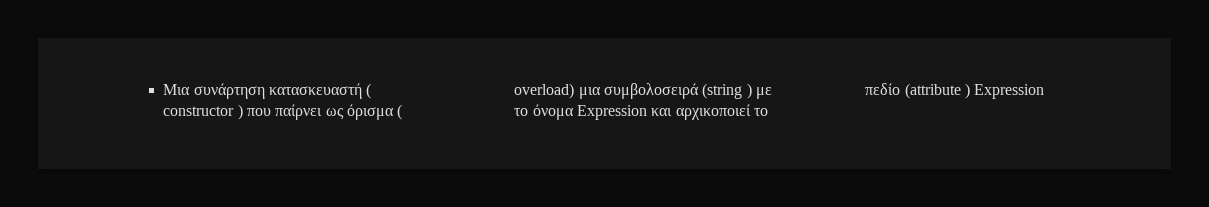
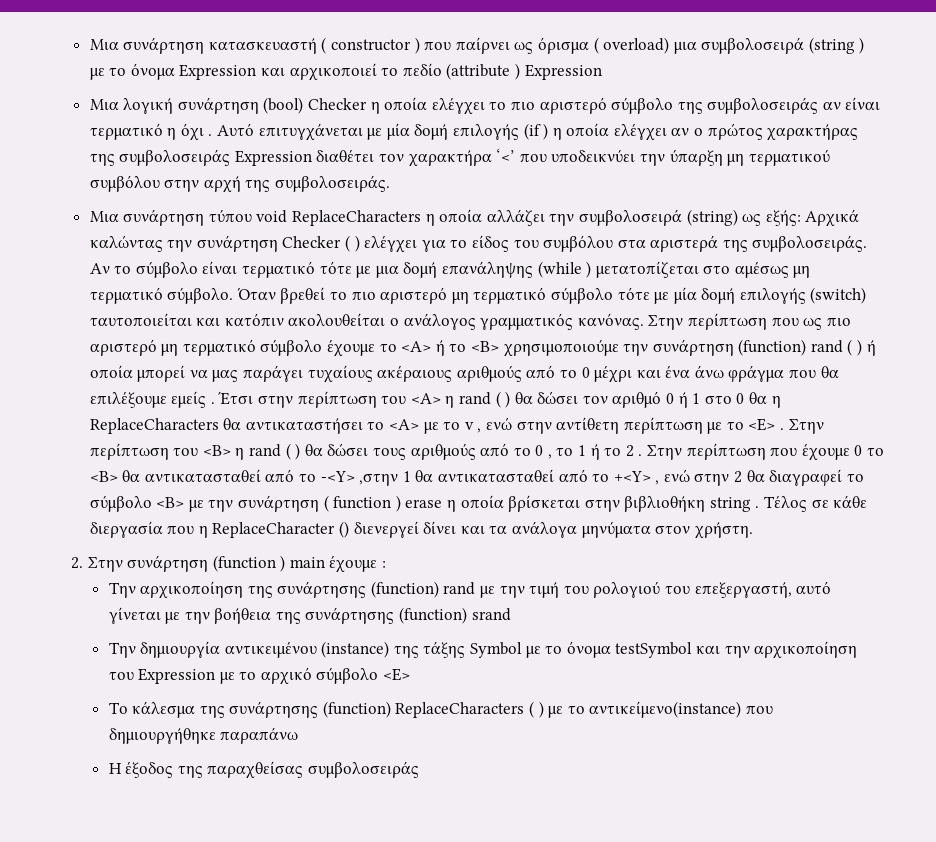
+ Μια λογική συνάρτηση (bool) Checker η οποία ελέγχει το πιο αριστερό σύμβολο της συμβολοσειράς αν είναι τερματικό η όχι . Αυτό επιτυγχάνεται με μία δομή επιλογής (if ) η οποία ελέγχει αν ο πρώτος χαρακτήρας της συμβολοσειράς Expression διαθέτει τον χαρακτήρα ‘<’ που υποδεικνύει την ύπαρξη μη τερματικού συμβόλου στην αρχή της συμβολοσειράς.
+ Μια συνάρτηση τύπου void ReplaceCharacters η οποία αλλάζει την συμβολοσειρά (string) ως εξής: Αρχικά καλώντας την συνάρτηση Checker ( ) ελέγχει για το είδος του συμβόλου στα αριστερά της συμβολοσειράς. Αν το σύμβολο είναι τερματικό τότε με μια δομή επανάληψης (while ) μετατοπίζεται στο αμέσως μη τερματικό σύμβολο. Όταν βρεθεί το πιο αριστερό μη τερματικό σύμβολο τότε με μία δομή επιλογής (switch) ταυτοποιείται και κατόπιν ακολουθείται ο ανάλογος γραμματικός κανόνας. Στην περίπτωση που ως πιο αριστερό μη τερματικό σύμβολο έχουμε το <Α> ή το <B> χρησιμοποιούμε την συνάρτηση (function) rand ( ) ή οποία μπορεί να μας παράγει τυχαίους ακέραιους αριθμούς από το 0 μέχρι και ένα άνω φράγμα που θα επιλέξουμε εμείς . Έτσι στην περίπτωση του <A> η rand ( ) θα δώσει τον αριθμό 0 ή 1 στο 0 θα η ReplaceCharacters θα αντικαταστήσει το <A> με το v , ενώ στην αντίθετη περίπτωση με το <E> . Στην περίπτωση του <B> η rand ( ) θα δώσει τους αριθμούς από το 0 , το 1 ή το 2 . Στην περίπτωση που έχουμε 0 το <Β> θα αντικατασταθεί από το -<Υ> ,στην 1 θα αντικατασταθεί από το +<Υ> , ενώ στην 2 θα διαγραφεί το σύμβολο <Β> με την συνάρτηση ( function ) erase η οποία βρίσκεται στην βιβλιοθήκη string . Tέλος σε κάθε διεργασία που η ReplaceCharacter () διενεργεί δίνει και τα ανάλογα μηνύματα στον χρήστη.
+ 2. Στην συνάρτηση (function ) main έχουμε :
+ Την αρχικοποίηση της συνάρτησης (function) rand με την τιμή του ρολογιού του επεξεργαστή, αυτό γίνεται με την βοήθεια της συνάρτησης (function) srand
+ Την δημιουργία αντικειμένου (instance) της τάξης Symbol με το όνομα testSymbol και την αρχικοποίηση του Εxpression με το αρχικό σύμβολο <Ε>
+ Το κάλεσμα της συνάρτησης (function) ReplaceCharacters ( ) με το αντικείμενο(instance) που δημιουργήθηκε παραπάνω
+ Η έξοδος της παραχθείσας συμβολοσειράς

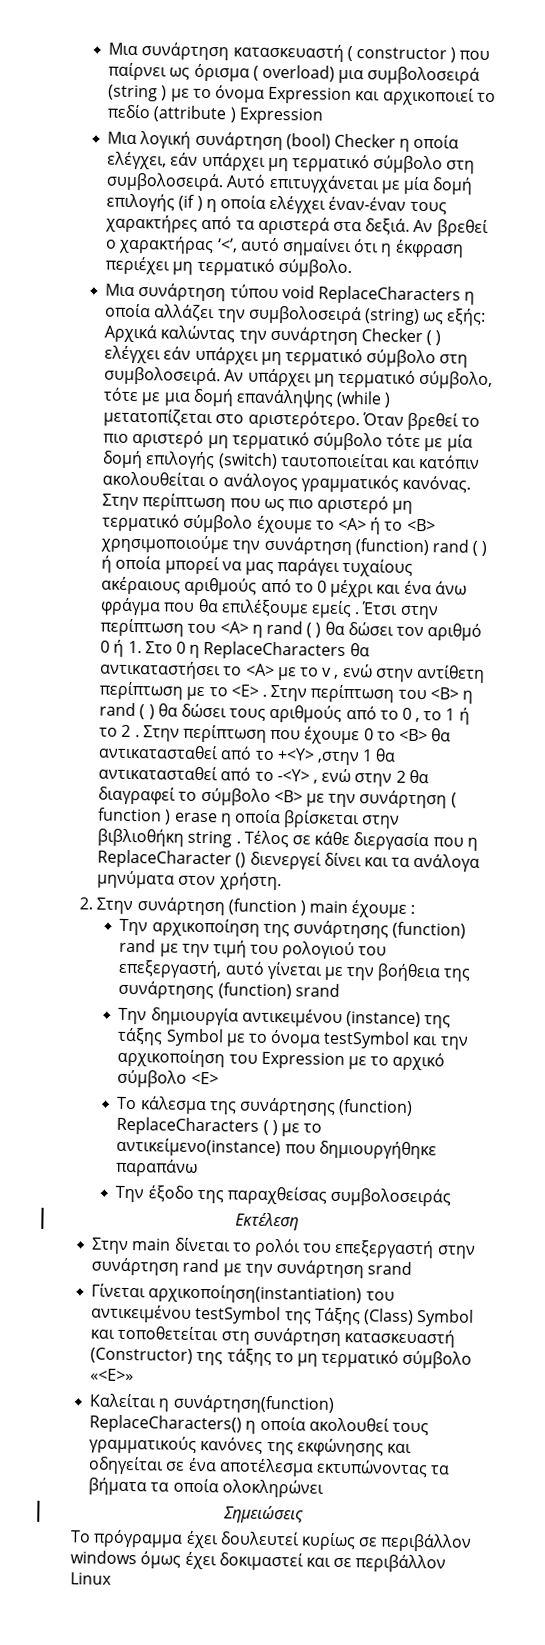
- Μια λογική συνάρτηση (bool) Checker η οποία ελέγχει το πιο αριστερό σύμβολο της συμβολοσειράς αν είναι τερματικό η όχι .
+ Μια λογική συνάρτηση (bool) Checker η οποία ελέγχει, εάν υπάρχει μη τερματικό σύμβολο στη συμβολοσειρά.
- Αυτό επιτυγχάνεται με μία δομή επιλογής (if ) η οποία ελέγχει αν ο πρώτος χαρακτήρας της συμβολοσειράς Expression διαθέτει τον χαρακτήρα ‘<’ που υποδεικνύει την ύπαρξη μη τερματικού συμβόλου στην αρχή της συμβολοσειράς.
+ Αυτό επιτυγχάνεται με μία δομή επιλογής (if ) η οποία ελέγχει έναν-έναν τους χαρακτήρες από τα αριστερά στα δεξιά. Αν βρεθεί ο χαρακτήρας ‘<’, αυτό σημαίνει ότι η έκφραση περιέχει μη τερματικό σύμβολο.
- Μια συνάρτηση τύπου void ReplaceCharacters η οποία αλλάζει την συμβολοσειρά (string) ως εξής: Αρχικά καλώντας την συνάρτηση Checker ( ) ελέγχει για το είδος του συμβόλου στα αριστερά της συμβολοσειράς. Αν το σύμβολο είναι τερματικό τότε με μια δομή επανάληψης (while ) μετατοπίζεται στο αμέσως μη τερματικό σύμβολο.
+ Μια συνάρτηση τύπου void ReplaceCharacters η οποία αλλάζει την συμβολοσειρά (string) ως εξής: Αρχικά καλώντας την συνάρτηση Checker ( ) ελέγχει εάν υπάρχει μη τερματικό σύμβολο στη συμβολοσειρά. Αν υπάρχει μη τερματικό σύμβολο, τότε με μια δομή επανάληψης (while ) μετατοπίζεται στο αριστερότερο.
- Έτσι στην περίπτωση του <A> η rand ( ) θα δώσει τον αριθμό 0 ή 1 στο 0 θα η ReplaceCharacters θα αντικαταστήσει το <A> με το v , ενώ στην αντίθετη περίπτωση με το <E> .
+ Έτσι στην περίπτωση του <A> η rand ( ) θα δώσει τον αριθμό 0 ή 1. Στο 0 η ReplaceCharacters θα αντικαταστήσει το <A> με το v , ενώ στην αντίθετη περίπτωση με το <E> .
- Στην περίπτωση που έχουμε 0 το <Β> θα αντικατασταθεί από το -<Υ> ,στην 1 θα αντικατασταθεί από το +<Υ> , ενώ στην 2 θα διαγραφεί το σύμβολο <Β> με την συνάρτηση ( function ) erase η οποία βρίσκεται στην βιβλιοθήκη string .
+ Στην περίπτωση που έχουμε 0 το <Β> θα αντικατασταθεί από το +<Υ> ,στην 1 θα αντικατασταθεί από το -<Υ> , ενώ στην 2 θα διαγραφεί το σύμβολο <Β> με την συνάρτηση ( function ) erase η οποία βρίσκεται στην βιβλιοθήκη string .
- Η έξοδος της παραχθείσας συμβολοσειράς
+ Την έξοδο της παραχθείσας συμβολοσειράς
+ Εκτέλεση
+ Στην main δίνεται το ρολόι του επεξεργαστή στην συνάρτηση rand με την συνάρτηση srand
+ Γίνεται αρχικοποίηση(instantiation) του αντικειμένου testSymbol της Τάξης (Class) Symbol και τοποθετείται στη συνάρτηση κατασκευαστή (Constructor) της τάξης το μη τερματικό σύμβολο «<Ε>»
+ Καλείται η συνάρτηση(function) ReplaceCharacters() η οποία ακολουθεί τους γραμματικούς κανόνες της εκφώνησης και οδηγείται σε ένα αποτέλεσμα εκτυπώνοντας τα βήματα τα οποία ολοκληρώνει
+ Σημειώσεις
+ Το πρόγραμμα έχει δουλευτεί κυρίως σε περιβάλλον windows όμως έχει δοκιμαστεί και σε περιβάλλον Linux

